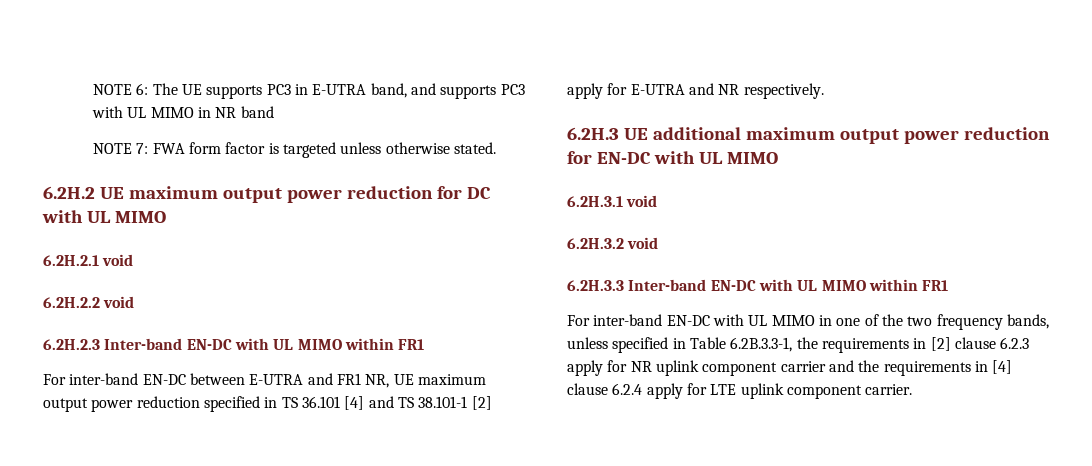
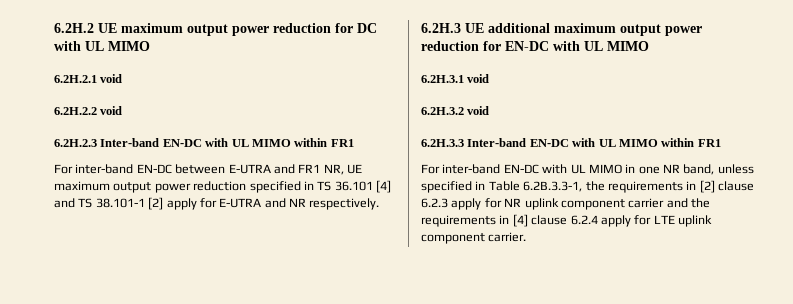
- NOTE 6: The UE supports PC3 in E-UTRA band, and supports PC3 with UL MIMO in NR band
- NOTE 7: FWA form factor is targeted unless otherwise stated.
- For inter-band EN-DC with UL MIMO in one of the two frequency bands, unless specified in Table 6.2B.3.3-1, the requirements in [2] clause 6.2.3 apply for NR uplink component carrier and the requirements in [4] clause 6.2.4 apply for LTE uplink component carrier.
+ For inter-band EN-DC with UL MIMO in one NR band, unless specified in Table 6.2B.3.3-1, the requirements in [2] clause 6.2.3 apply for NR uplink component carrier and the requirements in [4] clause 6.2.4 apply for LTE uplink component carrier.

